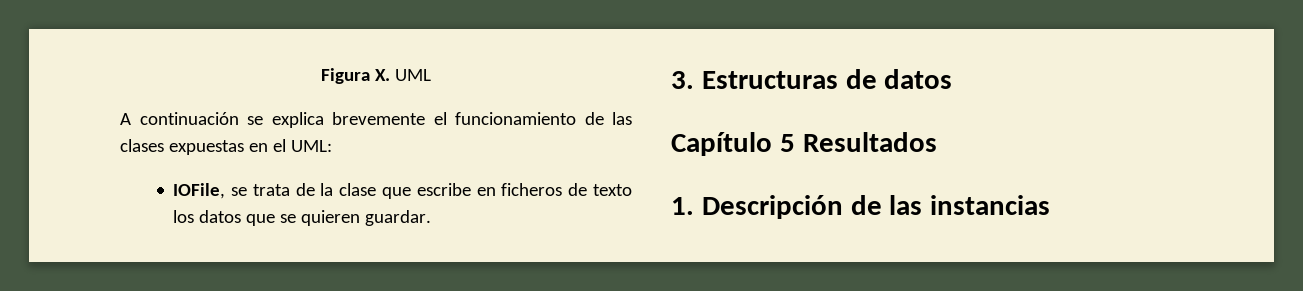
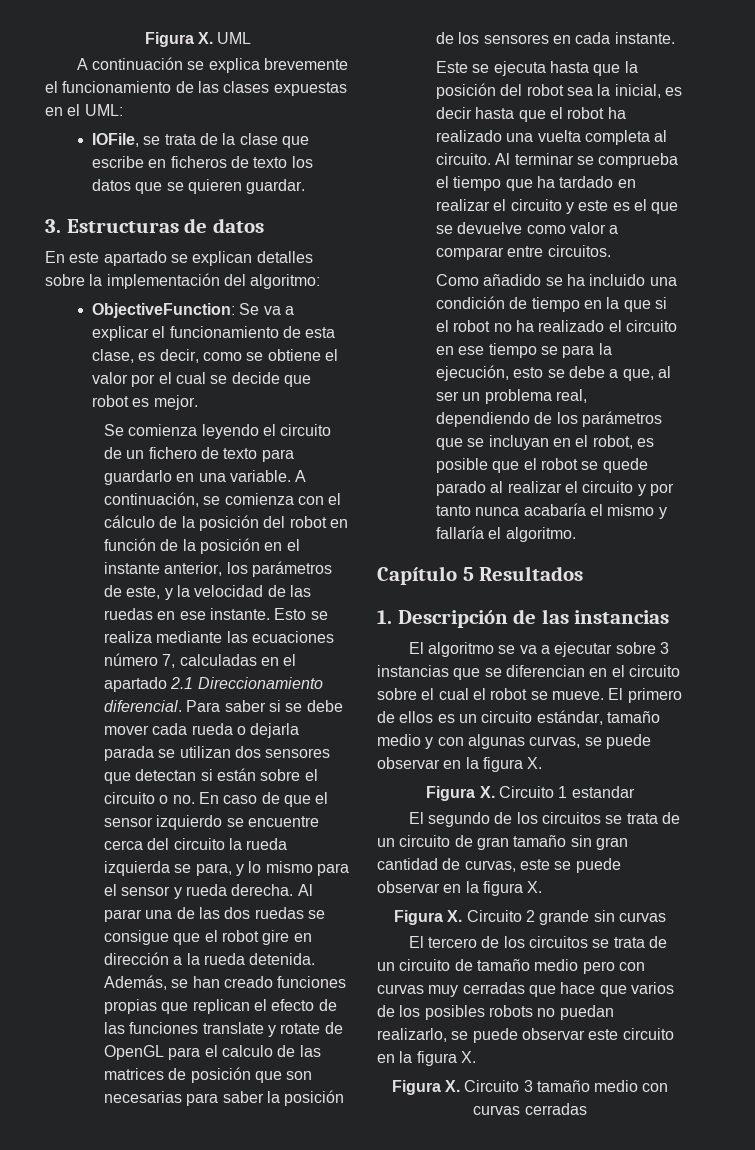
+ En este apartado se explican detalles sobre la implementación del algoritmo:
+ ObjectiveFunction: Se va a explicar el funcionamiento de esta clase, es decir, como se obtiene el valor por el cual se decide que robot es mejor.
+ Se comienza leyendo el circuito de un fichero de texto para guardarlo en una variable. A continuación, se comienza con el cálculo de la posición del robot en función de la posición en el instante anterior, los parámetros de este, y la velocidad de las ruedas en ese instante. Esto se realiza mediante las ecuaciones número 7, calculadas en el apartado 2.1 Direccionamiento diferencial. Para saber si se debe mover cada rueda o dejarla parada se utilizan dos sensores que detectan si están sobre el circuito o no. En caso de que el sensor izquierdo se encuentre cerca del circuito la rueda izquierda se para, y lo mismo para el sensor y rueda derecha. Al parar una de las dos ruedas se consigue que el robot gire en dirección a la rueda detenida. Además, se han creado funciones propias que replican el efecto de las funciones translate y rotate de OpenGL para el calculo de las matrices de posición que son necesarias para saber la posición de los sensores en cada instante.
+ Este se ejecuta hasta que la posición del robot sea la inicial, es decir hasta que el robot ha realizado una vuelta completa al circuito. Al terminar se comprueba el tiempo que ha tardado en realizar el circuito y este es el que se devuelve como valor a comparar entre circuitos.
+ Como añadido se ha incluido una condición de tiempo en la que si el robot no ha realizado el circuito en ese tiempo se para la ejecución, esto se debe a que, al ser un problema real, dependiendo de los parámetros que se incluyan en el robot, es posible que el robot se quede parado al realizar el circuito y por tanto nunca acabaría el mismo y fallaría el algoritmo.
+ El algoritmo se va a ejecutar sobre 3 instancias que se diferencian en el circuito sobre el cual el robot se mueve. El primero de ellos es un circuito estándar, tamaño medio y con algunas curvas, se puede observar en la figura X.
+ Figura X. Circuito 1 estandar
+ El segundo de los circuitos se trata de un circuito de gran tamaño sin gran cantidad de curvas, este se puede observar en la figura X.
+ Figura X. Circuito 2 grande sin curvas
+ El tercero de los circuitos se trata de un circuito de tamaño medio pero con curvas muy cerradas que hace que varios de los posibles robots no puedan realizarlo, se puede observar este circuito en la figura X.
+ Figura X. Circuito 3 tamaño medio con curvas cerradas

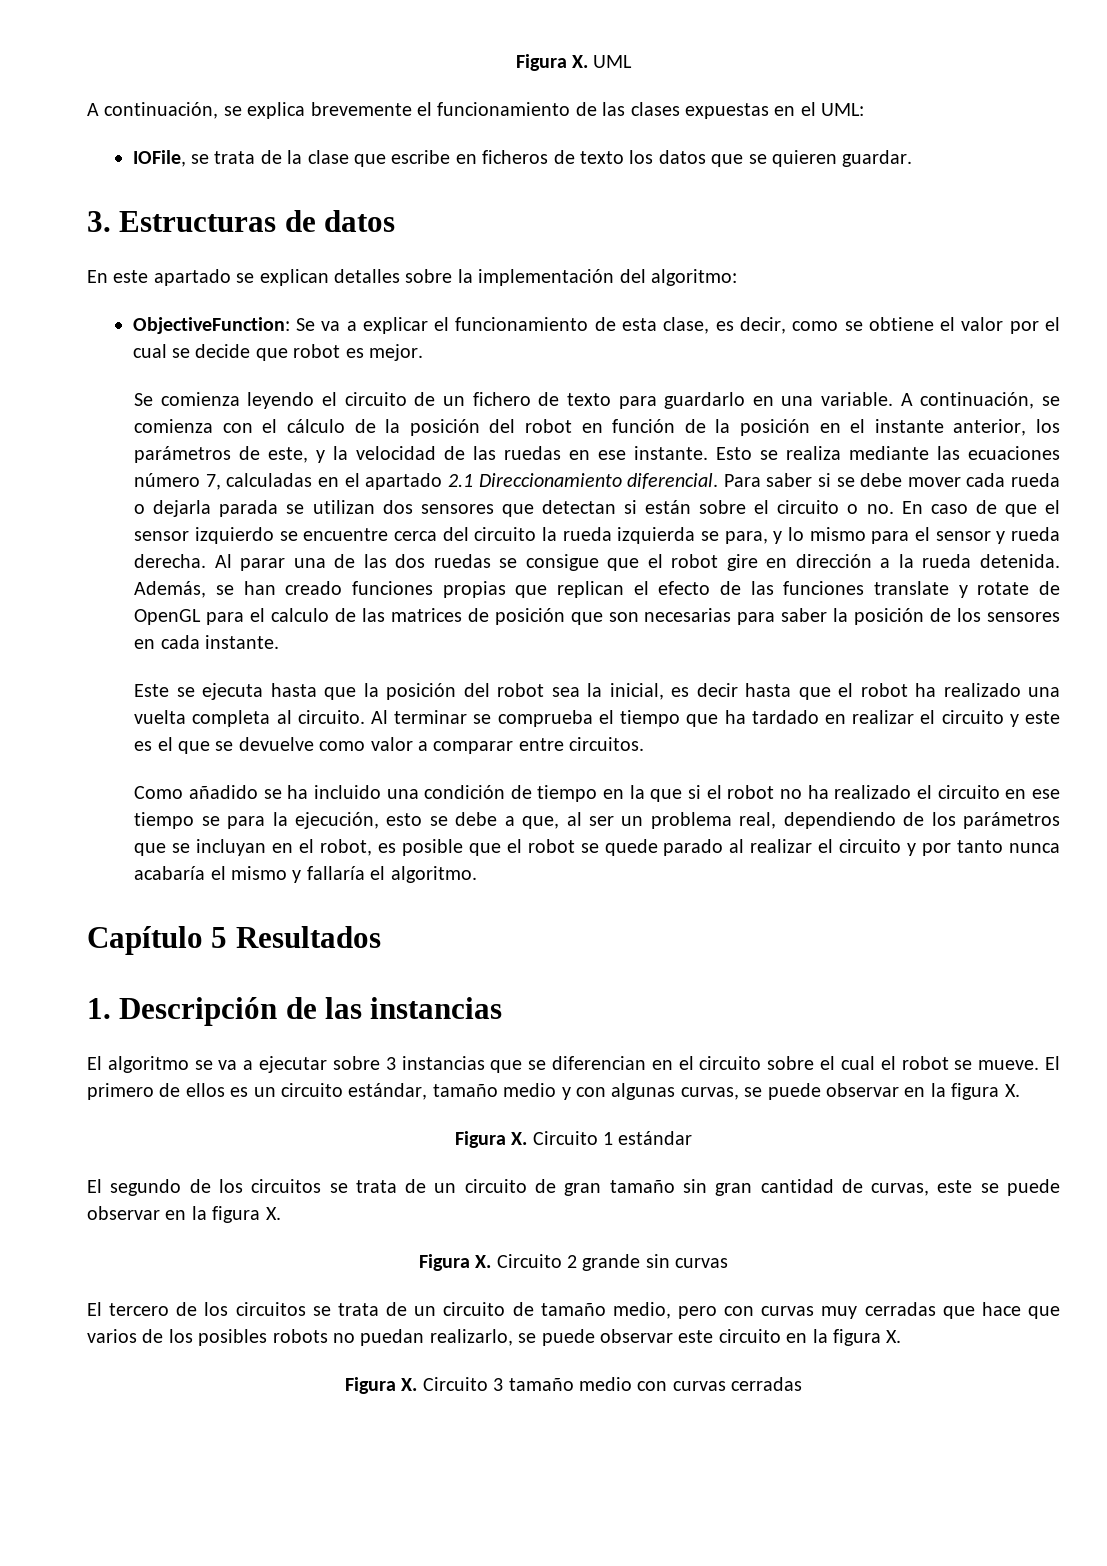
- A continuación se explica brevemente el funcionamiento de las clases expuestas en el UML:
+ A continuación, se explica brevemente el funcionamiento de las clases expuestas en el UML:
- Figura X. Circuito 1 estandar
+ Figura X. Circuito 1 estándar
- El tercero de los circuitos se trata de un circuito de tamaño medio pero con curvas muy cerradas que hace que varios de los posibles robots no puedan realizarlo, se puede observar este circuito en la figura X.
+ El tercero de los circuitos se trata de un circuito de tamaño medio, pero con curvas muy cerradas que hace que varios de los posibles robots no puedan realizarlo, se puede observar este circuito en la figura X.

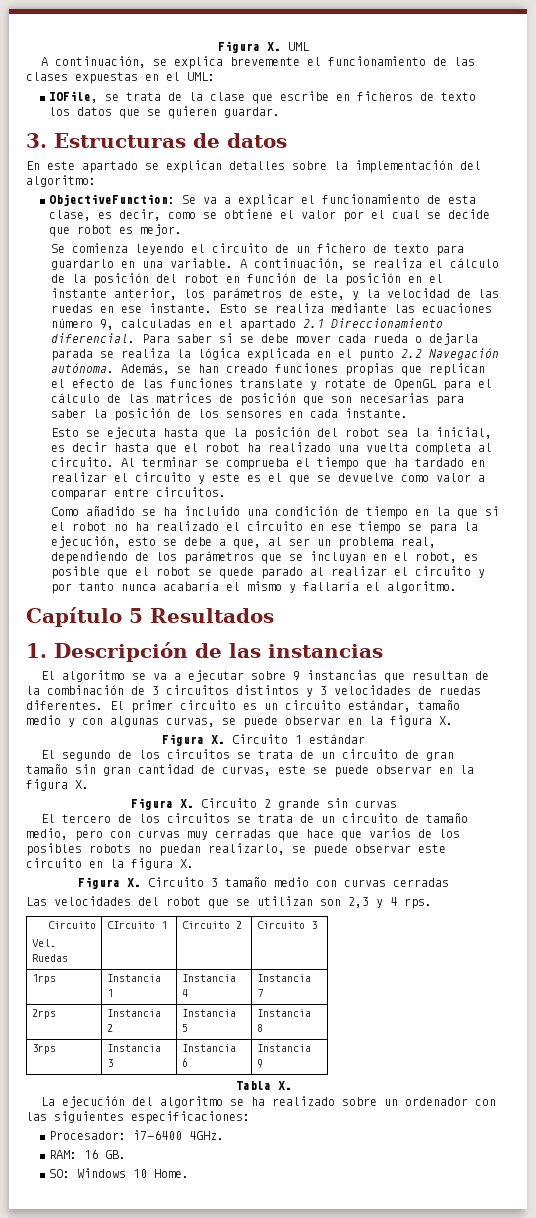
- A continuación, se comienza con el cálculo de la posición del robot en función de la posición en el instante anterior, los parámetros de este, y la velocidad de las ruedas en ese instante.
+ A continuación, se realiza el cálculo de la posición del robot en función de la posición en el instante anterior, los parámetros de este, y la velocidad de las ruedas en ese instante.
- Esto se realiza mediante las ecuaciones número 7, calculadas en el apartado 2.1 Direccionamiento diferencial.
+ Esto se realiza mediante las ecuaciones número 9, calculadas en el apartado 2.1 Direccionamiento diferencial.
- Para saber si se debe mover cada rueda o dejarla parada se utilizan dos sensores que detectan si están sobre el circuito o no. En caso de que el sensor izquierdo se encuentre cerca del circuito la rueda izquierda se para, y lo mismo para el sensor y rueda derecha. Al parar una de las dos ruedas se consigue que el robot gire en dirección a la rueda detenida.
+ Para saber si se debe mover cada rueda o dejarla parada se realiza la lógica explicada en el punto 2.2 Navegación autónoma.
- Además, se han creado funciones propias que replican el efecto de las funciones translate y rotate de OpenGL para el calculo de las matrices de posición que son necesarias para saber la posición de los sensores en cada instante.
+ Además, se han creado funciones propias que replican el efecto de las funciones translate y rotate de OpenGL para el cálculo de las matrices de posición que son necesarias para saber la posición de los sensores en cada instante.
- Este se ejecuta hasta que la posición del robot sea la inicial, es decir hasta que el robot ha realizado una vuelta completa al circuito.
+ Esto se ejecuta hasta que la posición del robot sea la inicial, es decir hasta que el robot ha realizado una vuelta completa al circuito.
- El algoritmo se va a ejecutar sobre 3 instancias que se diferencian en el circuito sobre el cual el robot se mueve. El primero de ellos es un circuito estándar, tamaño medio y con algunas curvas, se puede observar en la figura X.
+ El algoritmo se va a ejecutar sobre 9 instancias que resultan de la combinación de 3 circuitos distintos y 3 velocidades de ruedas diferentes. El primer circuito es un circuito estándar, tamaño medio y con algunas curvas, se puede observar en la figura X.
+ Las velocidades del robot que se utilizan son 2,3 y 4 rps.
+ Circuito
+ Vel. Ruedas | CIrcuito 1 | Circuito 2 | Circuito 3
+ 1rps | Instancia 1 | Instancia 4 | Instancia 7
+ 2rps | Instancia 2 | Instancia 5 | Instancia 8
+ 3rps | Instancia 3 | Instancia 6 | Instancia 9
+ Tabla X.
+ La ejecución del algoritmo se ha realizado sobre un ordenador con las siguientes especificaciones:
+ Procesador: i7-6400 4GHz.
+ RAM: 16 GB.
+ SO: Windows 10 Home.

